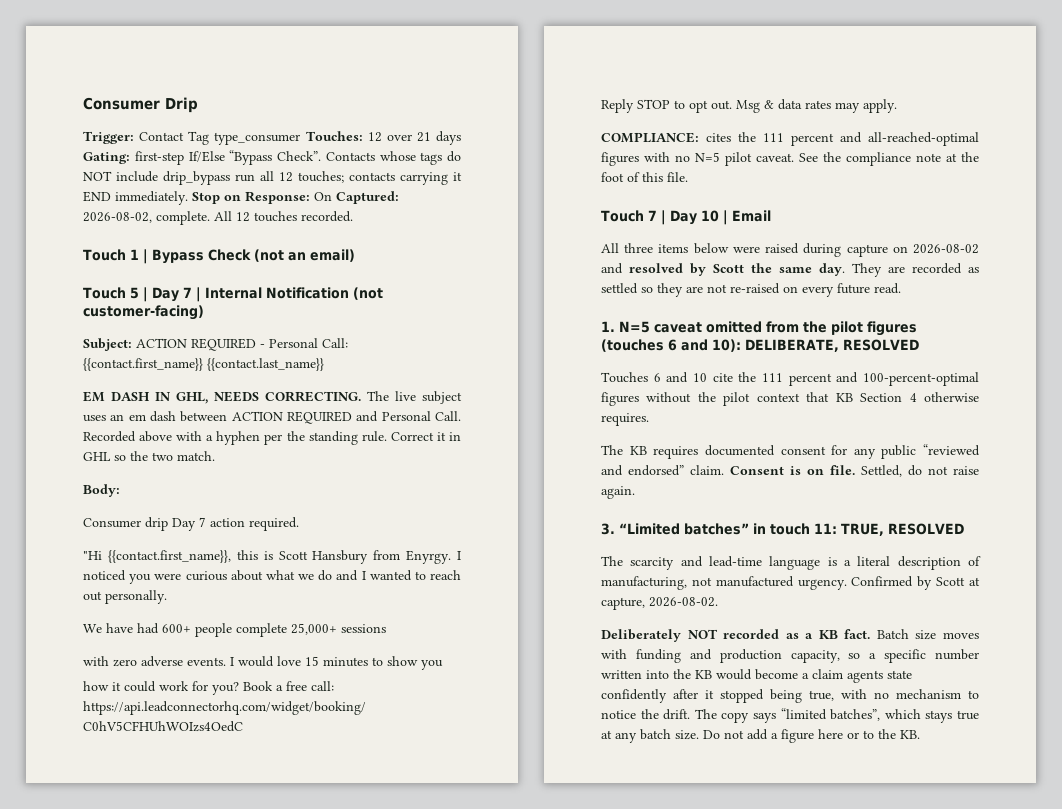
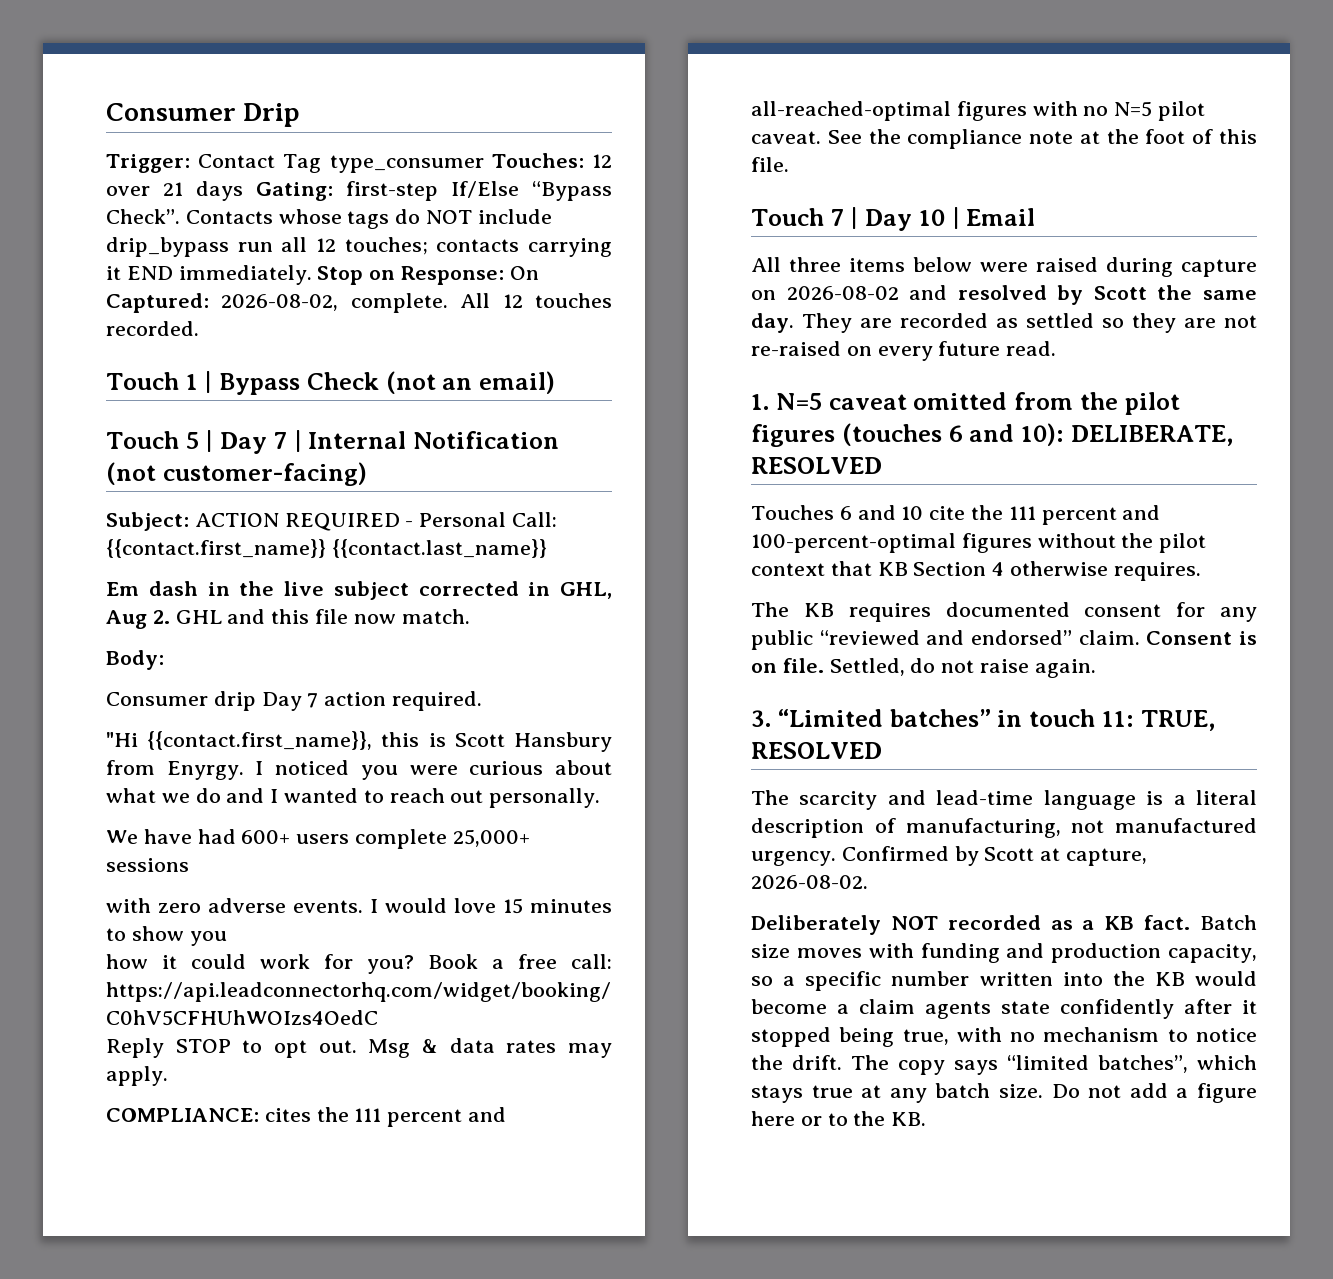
- EM DASH IN GHL, NEEDS CORRECTING. The live subject uses an em dash between ACTION REQUIRED and Personal Call. Recorded above with a hyphen per the standing rule. Correct it in GHL so the two match.
+ Em dash in the live subject corrected in GHL, Aug 2. GHL and this file now match.
- We have had 600+ people complete 25,000+ sessions
+ We have had 600+ users complete 25,000+ sessions

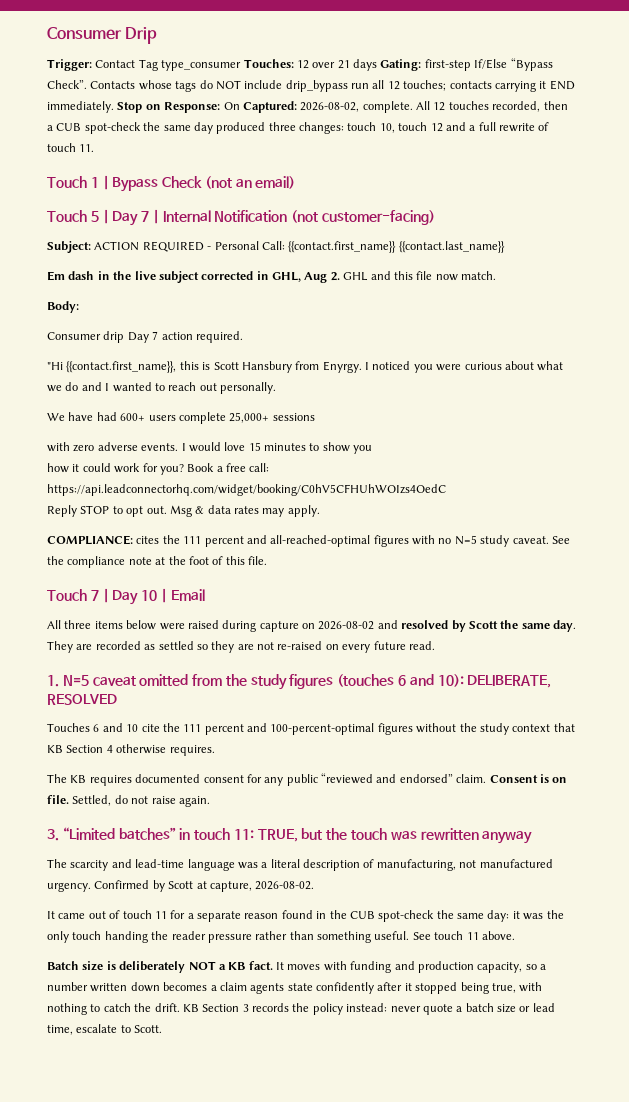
- All 12 touches recorded.
+ All 12 touches recorded, then a CUB spot-check the same day produced three changes: touch 10, touch 12 and a full rewrite of touch 11.
- COMPLIANCE: cites the 111 percent and all-reached-optimal figures with no N=5 pilot caveat.
+ COMPLIANCE: cites the 111 percent and all-reached-optimal figures with no N=5 study caveat.
- 1. N=5 caveat omitted from the pilot figures (touches 6 and 10): DELIBERATE, RESOLVED
+ 1. N=5 caveat omitted from the study figures (touches 6 and 10): DELIBERATE, RESOLVED
- Touches 6 and 10 cite the 111 percent and 100-percent-optimal figures without the pilot context that KB Section 4 otherwise requires.
+ Touches 6 and 10 cite the 111 percent and 100-percent-optimal figures without the study context that KB Section 4 otherwise requires.
- 3. “Limited batches” in touch 11: TRUE, RESOLVED
+ 3. “Limited batches” in touch 11: TRUE, but the touch was rewritten anyway
- The scarcity and lead-time language is a literal description of manufacturing, not manufactured urgency.
+ The scarcity and lead-time language was a literal description of manufacturing, not manufactured urgency.
- Deliberately NOT recorded as a KB fact.
+ It came out of touch 11 for a separate reason found in the CUB spot-check the same day: it was the only touch handing the reader pressure rather than something useful. See touch 11 above.
+ Batch size is deliberately NOT a KB fact.
- Batch size moves with funding and production capacity, so a specific number written into the KB would become a claim agents state confidently after it stopped being true, with no mechanism to notice the drift. The copy says “limited batches”, which stays true at any batch size. Do not add a figure here or to the KB.
+ It moves with funding and production capacity, so a number written down becomes a claim agents state confidently after it stopped being true, with nothing to catch the drift. KB Section 3 records the policy instead: never quote a batch size or lead time, escalate to Scott.

